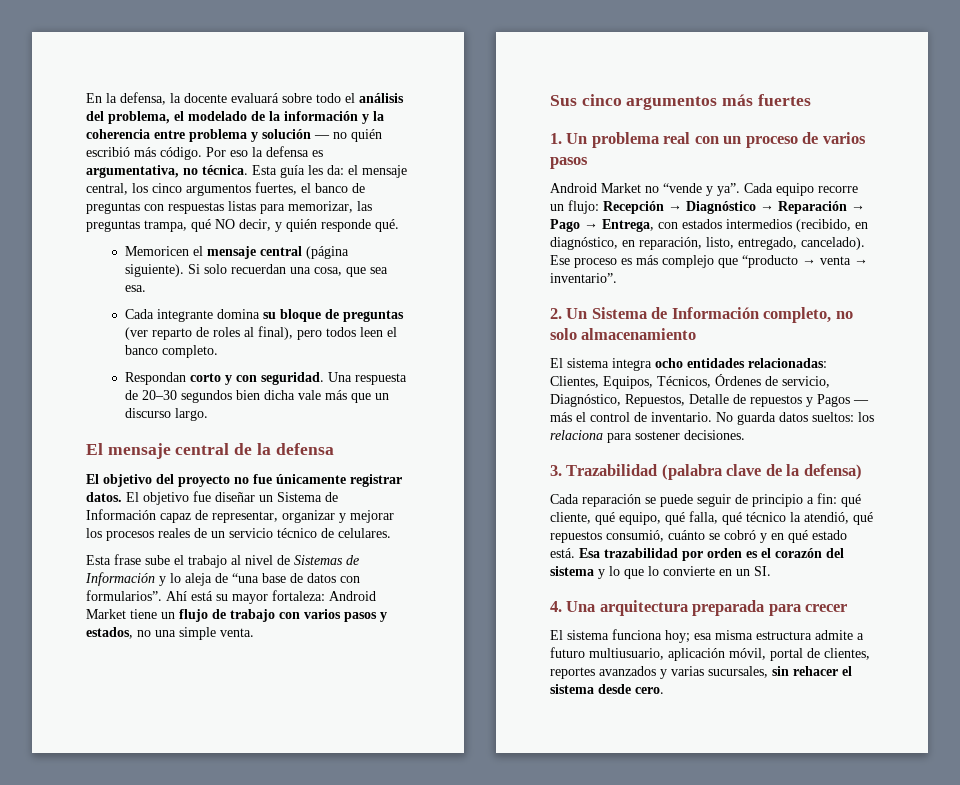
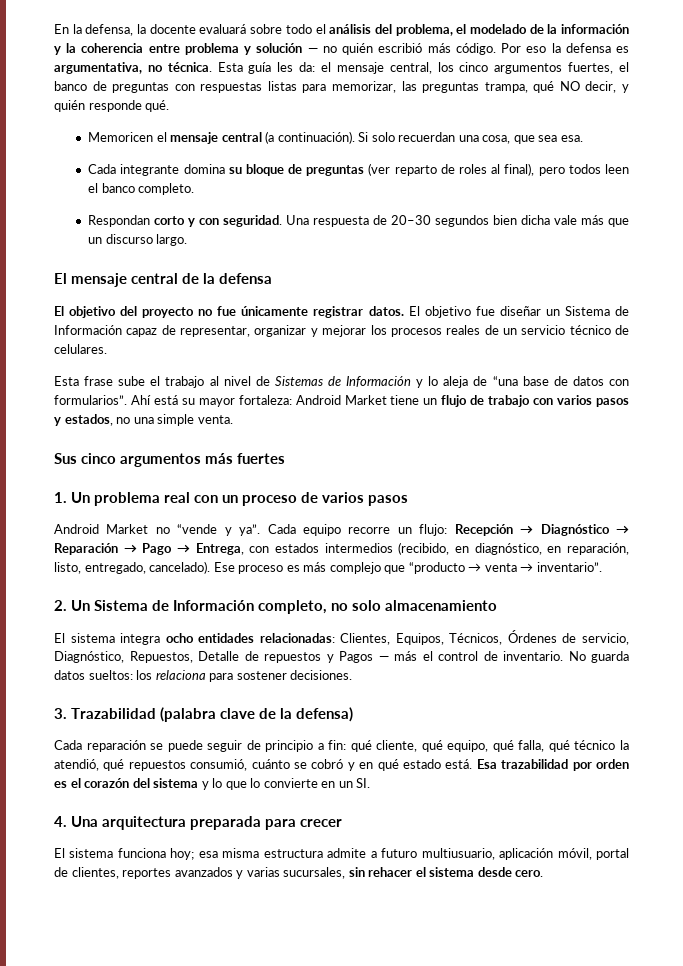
- Memoricen el mensaje central (página siguiente).
+ Memoricen el mensaje central (a continuación).

